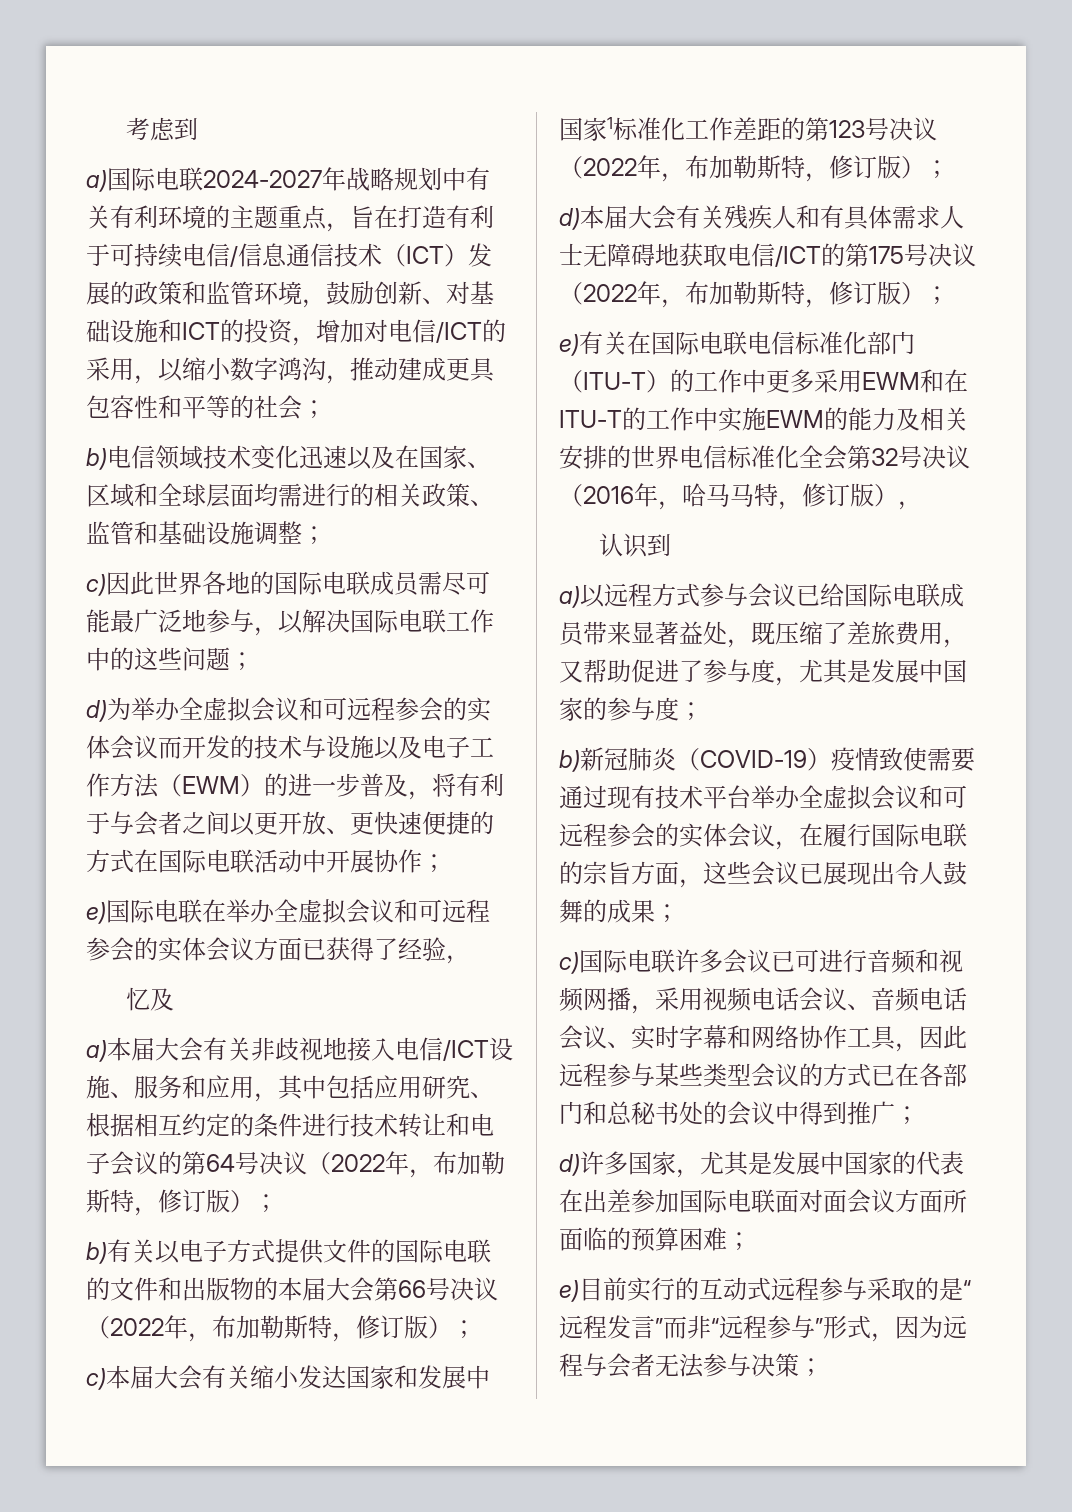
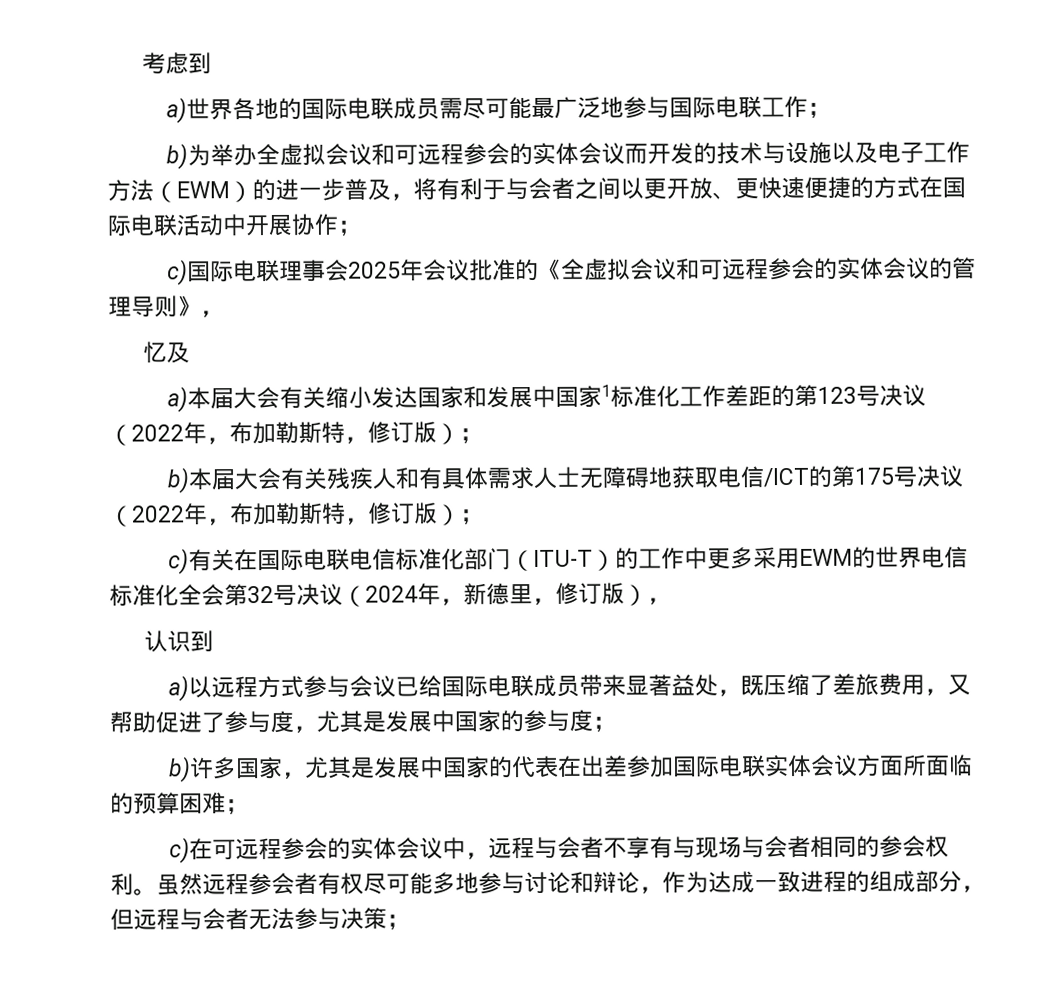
- a)国际电联2024-2027年战略规划中有关有利环境的主题重点，旨在打造有利于可持续电信/信息通信技术（ICT）发展的政策和监管环境，鼓励创新、对基础设施和ICT的投资，增加对电信/ICT的采用，以缩小数字鸿沟，推动建成更具包容性和平等的社会；
- b)电信领域技术变化迅速以及在国家、区域和全球层面均需进行的相关政策、监管和基础设施调整；
- c)因此世界各地的国际电联成员需尽可能最广泛地参与，以解决国际电联工作中的这些问题；
- d)为举办全虚拟会议和可远程参会的实体会议而开发的技术与设施以及电子工作方法（EWM）的进一步普及，将有利于与会者之间以更开放、更快速便捷的方式在国际电联活动中开展协作；
+ a)世界各地的国际电联成员需尽可能最广泛地参与国际电联工作；
+ b)为举办全虚拟会议和可远程参会的实体会议而开发的技术与设施以及电子工作方法（EWM）的进一步普及，将有利于与会者之间以更开放、更快速便捷的方式在国际电联活动中开展协作；
- e)国际电联在举办全虚拟会议和可远程参会的实体会议方面已获得了经验，
+ c)国际电联理事会2025年会议批准的《全虚拟会议和可远程参会的实体会议的管理导则》，
- a)本届大会有关非歧视地接入电信/ICT设施、服务和应用，其中包括应用研究、根据相互约定的条件进行技术转让和电子会议的第64号决议（2022年，布加勒斯特，修订版）；
- b)有关以电子方式提供文件的国际电联的文件和出版物的本届大会第66号决议（2022年，布加勒斯特，修订版）；
- c)本届大会有关缩小发达国家和发展中国家1标准化工作差距的第123号决议（2022年，布加勒斯特，修订版）；
+ a)本届大会有关缩小发达国家和发展中国家1标准化工作差距的第123号决议（2022年，布加勒斯特，修订版）；
- d)本届大会有关残疾人和有具体需求人士无障碍地获取电信/ICT的第175号决议（2022年，布加勒斯特，修订版）；
+ b)本届大会有关残疾人和有具体需求人士无障碍地获取电信/ICT的第175号决议（2022年，布加勒斯特，修订版）；
- e)有关在国际电联电信标准化部门（ITU-T）的工作中更多采用EWM和在ITU-T的工作中实施EWM的能力及相关安排的世界电信标准化全会第32号决议（2016年，哈马马特，修订版），
+ c)有关在国际电联电信标准化部门（ITU-T）的工作中更多采用EWM的世界电信标准化全会第32号决议（2024年，新德里，修订版），
- b)新冠肺炎（COVID-19）疫情致使需要通过现有技术平台举办全虚拟会议和可远程参会的实体会议，在履行国际电联的宗旨方面，这些会议已展现出令人鼓舞的成果；
- c)国际电联许多会议已可进行音频和视频网播，采用视频电话会议、音频电话会议、实时字幕和网络协作工具，因此远程参与某些类型会议的方式已在各部门和总秘书处的会议中得到推广；
- d)许多国家，尤其是发展中国家的代表在出差参加国际电联面对面会议方面所面临的预算困难；
+ b)许多国家，尤其是发展中国家的代表在出差参加国际电联实体会议方面所面临的预算困难；
- e)目前实行的互动式远程参与采取的是“远程发言”而非“远程参与”形式，因为远程与会者无法参与决策；
+ c)在可远程参会的实体会议中，远程与会者不享有与现场与会者相同的参会权利。虽然远程参会者有权尽可能多地参与讨论和辩论，作为达成一致进程的组成部分，但远程与会者无法参与决策；

